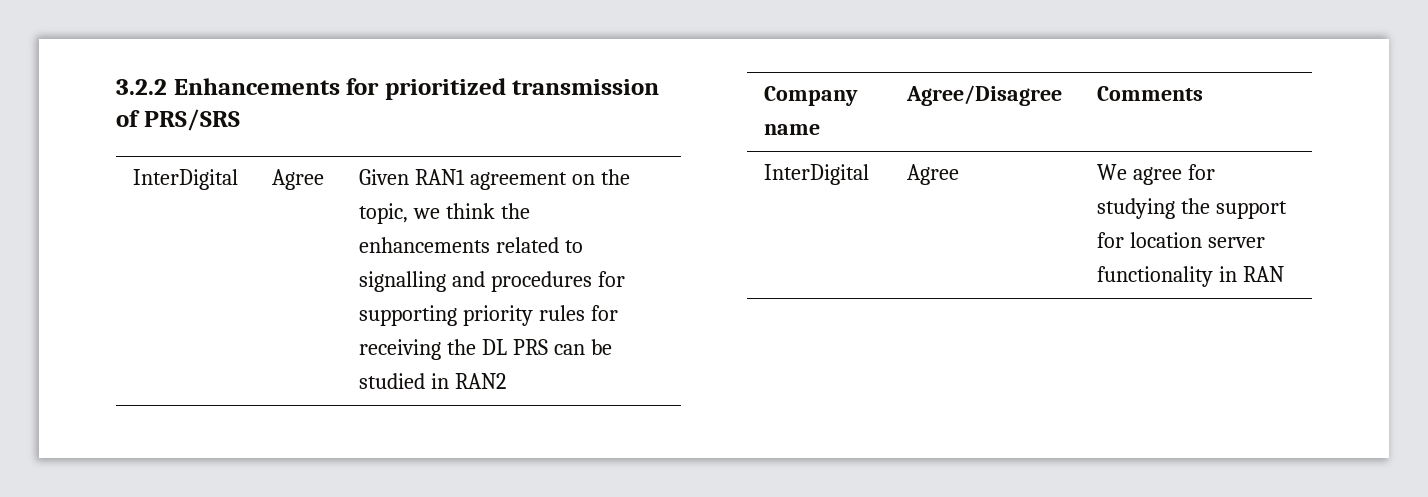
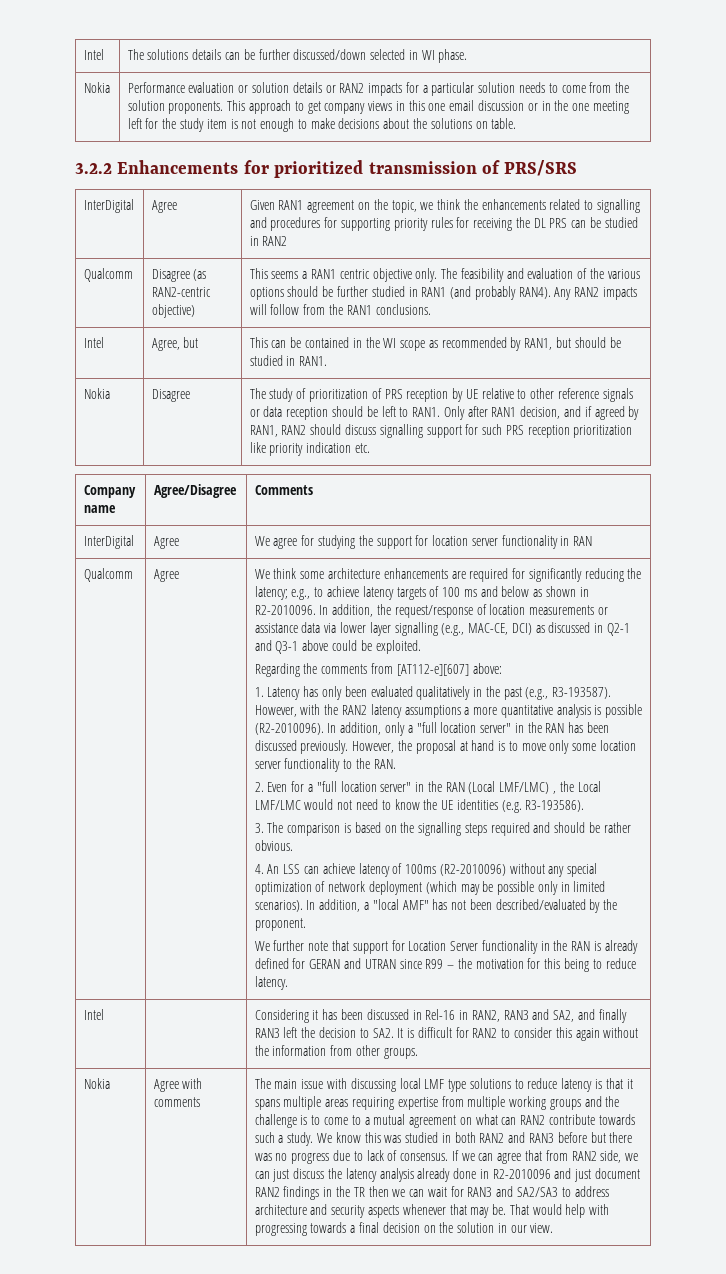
+ Intel | The solutions details can be further discussed/down selected in WI phase.
+ Nokia | Performance evaluation or solution details or RAN2 impacts for a particular solution needs to come from the solution proponents. This approach to get company views in this one email discussion or in the one meeting left for the study item is not enough to make decisions about the solutions on table.
+ Qualcomm | Disagree (as RAN2-centric objective) | This seems a RAN1 centric objective only. The feasibility and evaluation of the various options should be further studied in RAN1 (and probably RAN4). Any RAN2 impacts will follow from the RAN1 conclusions.
+ Intel | Agree, but | This can be contained in the WI scope as recommended by RAN1, but should be studied in RAN1.
+ Nokia | Disagree | The study of prioritization of PRS reception by UE relative to other reference signals or data reception should be left to RAN1. Only after RAN1 decision, and if agreed by RAN1, RAN2 should discuss signalling support for such PRS reception prioritization like priority indication etc.
+ Qualcomm | Agree | We think some architecture enhancements are required for significantly reducing the latency; e.g., to achieve latency targets of 100 ms and below as shown in R2-2010096. In addition, the request/response of location measurements or assistance data via lower layer signalling (e.g., MAC-CE, DCI) as discussed in Q2-1 and Q3-1 above could be exploited.
+ Regarding the comments from [AT112-e][607] above:
+ 1. Latency has only been evaluated qualitatively in the past (e.g., R3-193587). However, with the RAN2 latency assumptions a more quantitative analysis is possible (R2-2010096). In addition, only a "full location server" in the RAN has been discussed previously. However, the proposal at hand is to move only some location server functionality to the RAN.
+ 2. Even for a "full location server" in the RAN (Local LMF/LMC) , the Local LMF/LMC would not need to know the UE identities (e.g. R3-193586).
+ 3. The comparison is based on the signalling steps required and should be rather obvious.
+ 4. An LSS can achieve latency of 100ms (R2-2010096) without any special optimization of network deployment (which may be possible only in limited scenarios). In addition, a "local AMF" has not been described/evaluated by the proponent.
+ We further note that support for Location Server functionality in the RAN is already defined for GERAN and UTRAN since R99 – the motivation for this being to reduce latency.
+ Intel | | Considering it has been discussed in Rel-16 in RAN2, RAN3 and SA2, and finally RAN3 left the decision to SA2. It is difficult for RAN2 to consider this again without the information from other groups.
+ Nokia | Agree with comments | The main issue with discussing local LMF type solutions to reduce latency is that it spans multiple areas requiring expertise from multiple working groups and the challenge is to come to a mutual agreement on what can RAN2 contribute towards such a study. We know this was studied in both RAN2 and RAN3 before but there was no progress due to lack of consensus. If we can agree that from RAN2 side, we can just discuss the latency analysis already done in R2-2010096 and just document RAN2 findings in the TR then we can wait for RAN3 and SA2/SA3 to address architecture and security aspects whenever that may be. That would help with progressing towards a final decision on the solution in our view.

